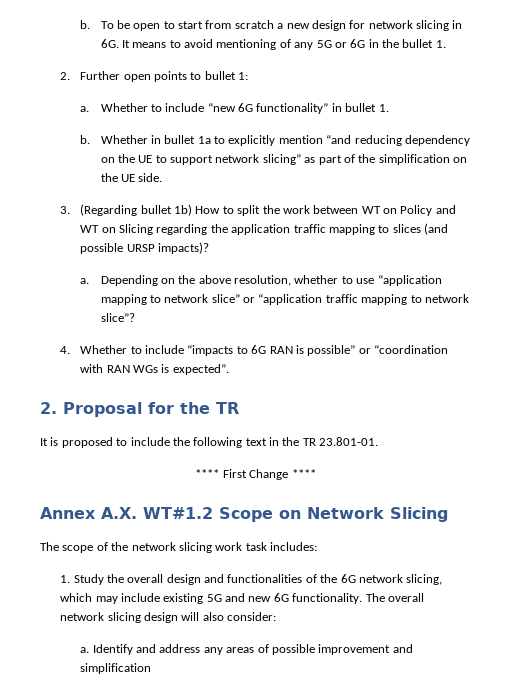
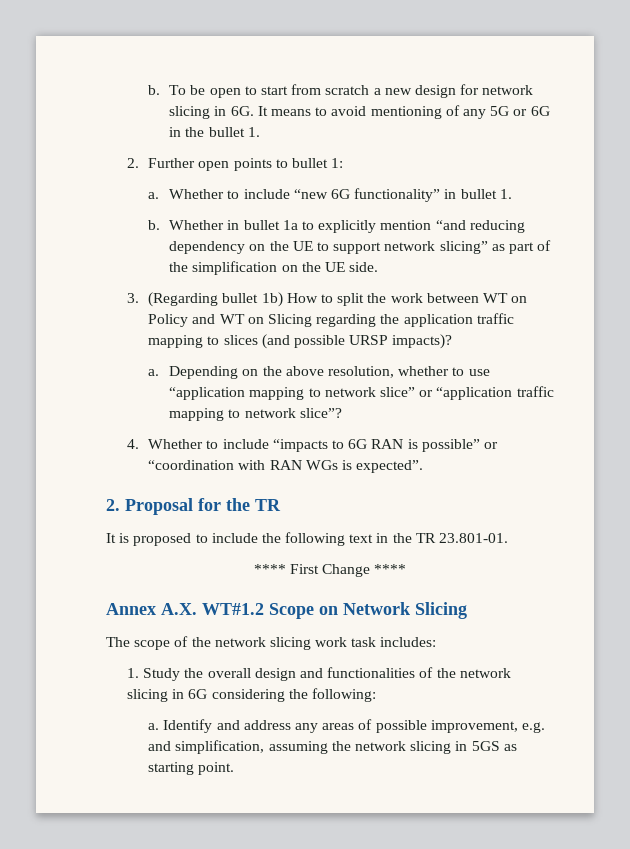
- 1. Study the overall design and functionalities of the 6G network slicing, which may include existing 5G and new 6G functionality. The overall network slicing design will also consider:
+ 1. Study the overall design and functionalities of the network slicing in 6G considering the following:
- Identify and address any areas of possible improvement and simplification
+ Identify and address any areas of possible improvement, e.g. and simplification, assuming the network slicing in 5GS as starting point.

